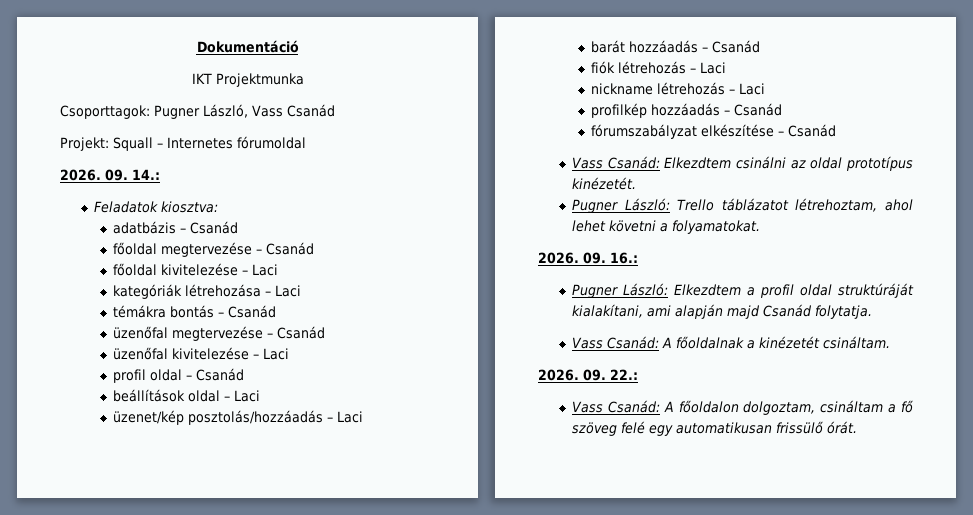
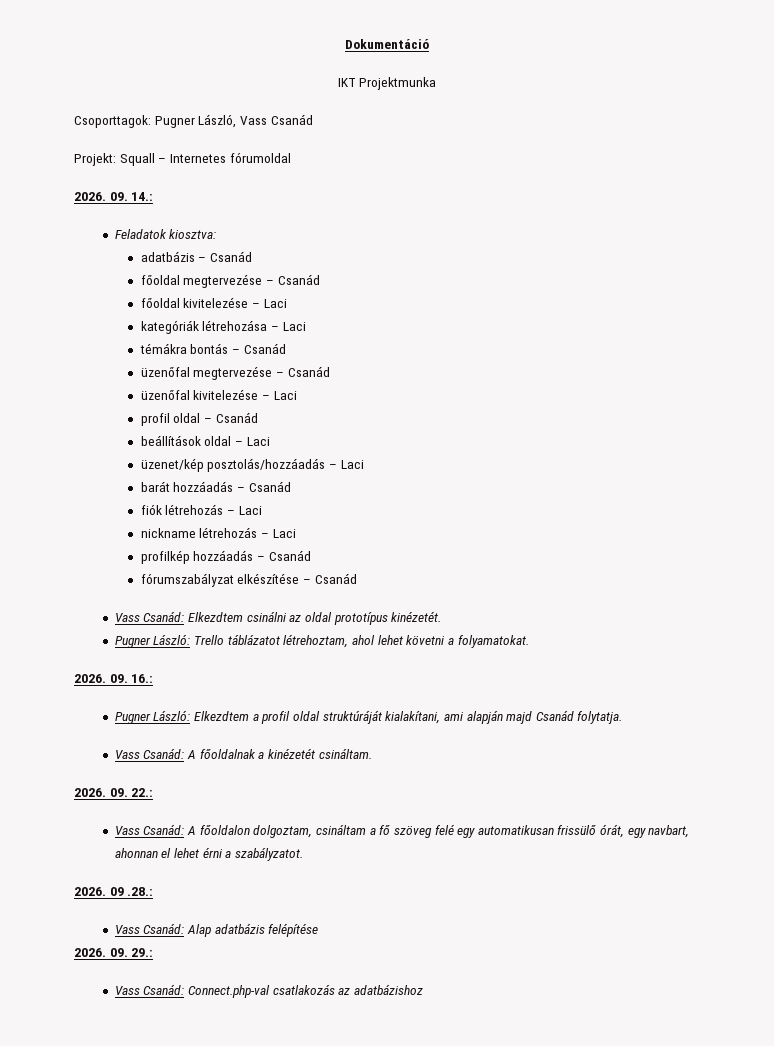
- Vass Csanád: A főoldalon dolgoztam, csináltam a fő szöveg felé egy automatikusan frissülő órát.
+ Vass Csanád: A főoldalon dolgoztam, csináltam a fő szöveg felé egy automatikusan frissülő órát, egy navbart, ahonnan el lehet érni a szabályzatot.
+ 2026. 09 .28.:
+ Vass Csanád: Alap adatbázis felépítése
+ 2026. 09. 29.:
+ Vass Csanád: Connect.php-val csatlakozás az adatbázishoz

